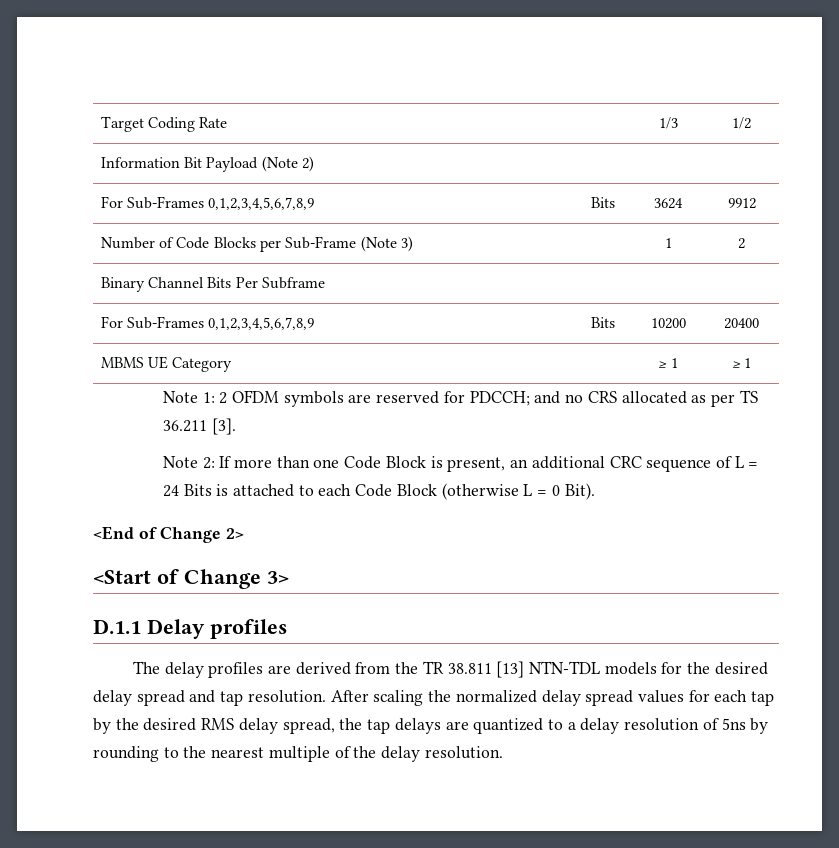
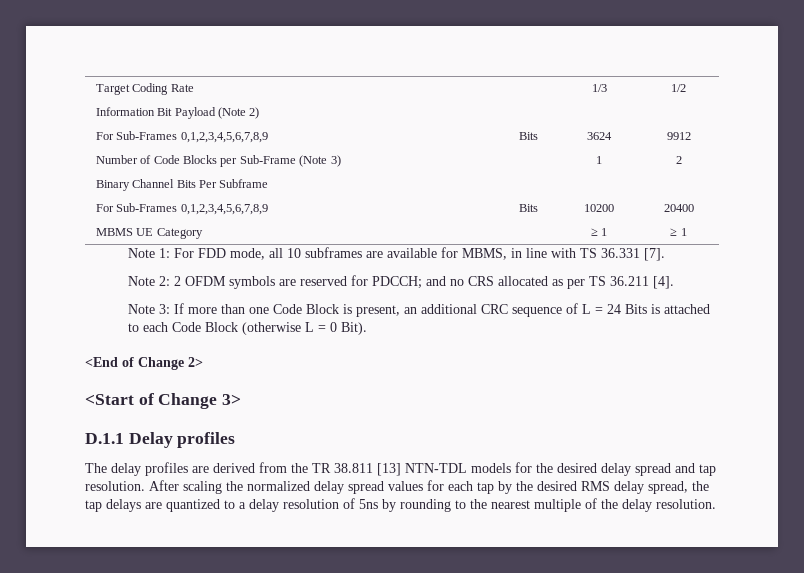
- Note 1: 2 OFDM symbols are reserved for PDCCH; and no CRS allocated as per TS 36.211 [3].
- Note 2: If more than one Code Block is present, an additional CRC sequence of L = 24 Bits is attached to each Code Block (otherwise L = 0 Bit).
+ Note 1: For FDD mode, all 10 subframes are available for MBMS, in line with TS 36.331 [7].
+ Note 2: 2 OFDM symbols are reserved for PDCCH; and no CRS allocated as per TS 36.211 [4].
+ Note 3: If more than one Code Block is present, an additional CRC sequence of L = 24 Bits is attached to each Code Block (otherwise L = 0 Bit).

